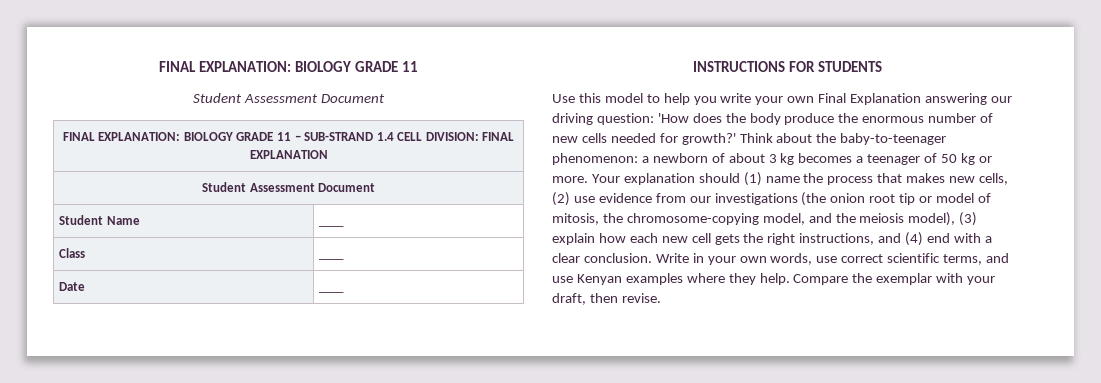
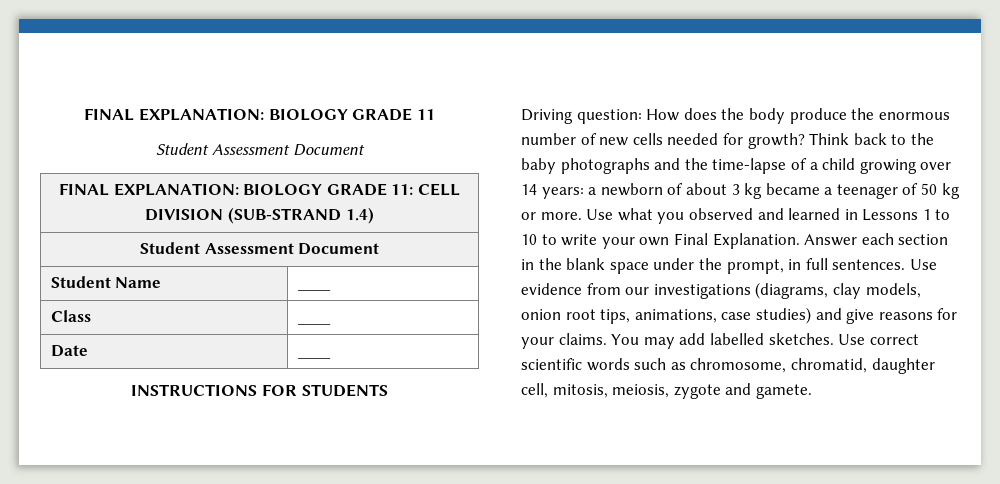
- FINAL EXPLANATION: BIOLOGY GRADE 11 – SUB-STRAND 1.4 CELL DIVISION: FINAL EXPLANATION
+ FINAL EXPLANATION: BIOLOGY GRADE 11: CELL DIVISION (SUB-STRAND 1.4)
- Use this model to help you write your own Final Explanation answering our driving question: 'How does the body produce the enormous number of new cells needed for growth?' Think about the baby-to-teenager phenomenon: a newborn of about 3 kg becomes a teenager of 50 kg or more.
+ Driving question: How does the body produce the enormous number of new cells needed for growth? Think back to the baby photographs and the time-lapse of a child growing over 14 years: a newborn of about 3 kg became a teenager of 50 kg or more.
- Your explanation should (1) name the process that makes new cells, (2) use evidence from our investigations (the onion root tip or model of mitosis, the chromosome-copying model, and the meiosis model), (3) explain how each new cell gets the right instructions, and (4) end with a clear conclusion. Write in your own words, use correct scientific terms, and use Kenyan examples where they help. Compare the exemplar with your draft, then revise.
+ Use what you observed and learned in Lessons 1 to 10 to write your own Final Explanation. Answer each section in the blank space under the prompt, in full sentences. Use evidence from our investigations (diagrams, clay models, onion root tips, animations, case studies) and give reasons for your claims. You may add labelled sketches. Use correct scientific words such as chromosome, chromatid, daughter cell, mitosis, meiosis, zygote and gamete.

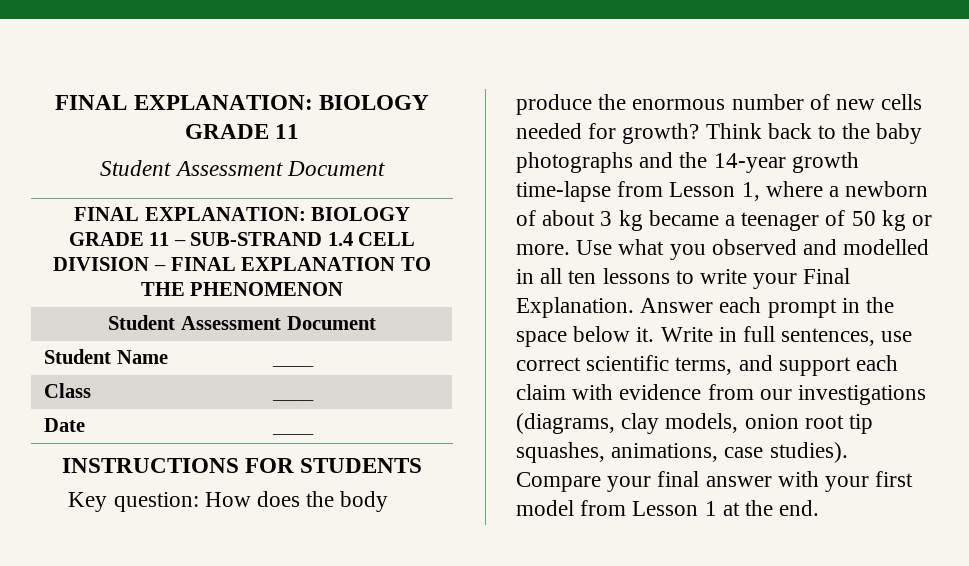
- FINAL EXPLANATION: BIOLOGY GRADE 11: CELL DIVISION (SUB-STRAND 1.4)
+ FINAL EXPLANATION: BIOLOGY GRADE 11 – SUB-STRAND 1.4 CELL DIVISION – FINAL EXPLANATION TO THE PHENOMENON
- Driving question: How does the body produce the enormous number of new cells needed for growth?
+ Key question: How does the body produce the enormous number of new cells needed for growth?
- Think back to the baby photographs and the time-lapse of a child growing over 14 years: a newborn of about 3 kg became a teenager of 50 kg or more.
+ Think back to the baby photographs and the 14-year growth time-lapse from Lesson 1, where a newborn of about 3 kg became a teenager of 50 kg or more.
- Use what you observed and learned in Lessons 1 to 10 to write your own Final Explanation.
+ Use what you observed and modelled in all ten lessons to write your Final Explanation.
- Answer each section in the blank space under the prompt, in full sentences. Use evidence from our investigations (diagrams, clay models, onion root tips, animations, case studies) and give reasons for your claims. You may add labelled sketches. Use correct scientific words such as chromosome, chromatid, daughter cell, mitosis, meiosis, zygote and gamete.
+ Answer each prompt in the space below it. Write in full sentences, use correct scientific terms, and support each claim with evidence from our investigations (diagrams, clay models, onion root tip squashes, animations, case studies). Compare your final answer with your first model from Lesson 1 at the end.

